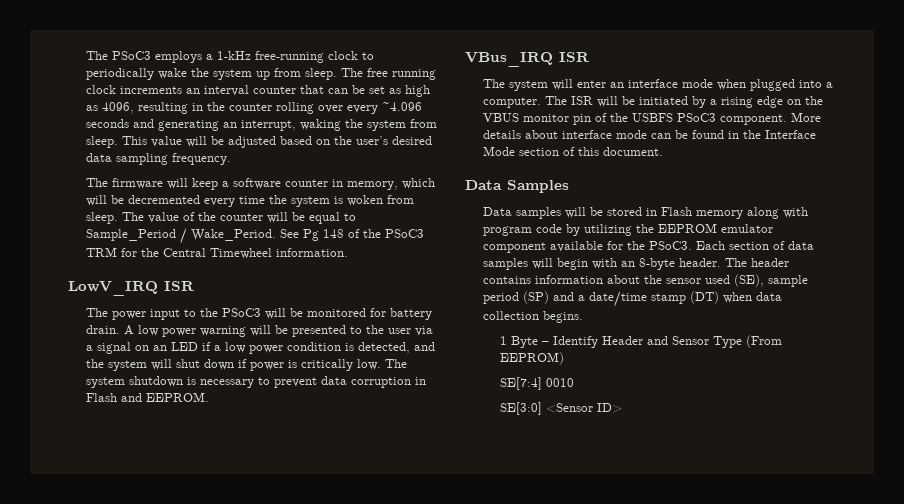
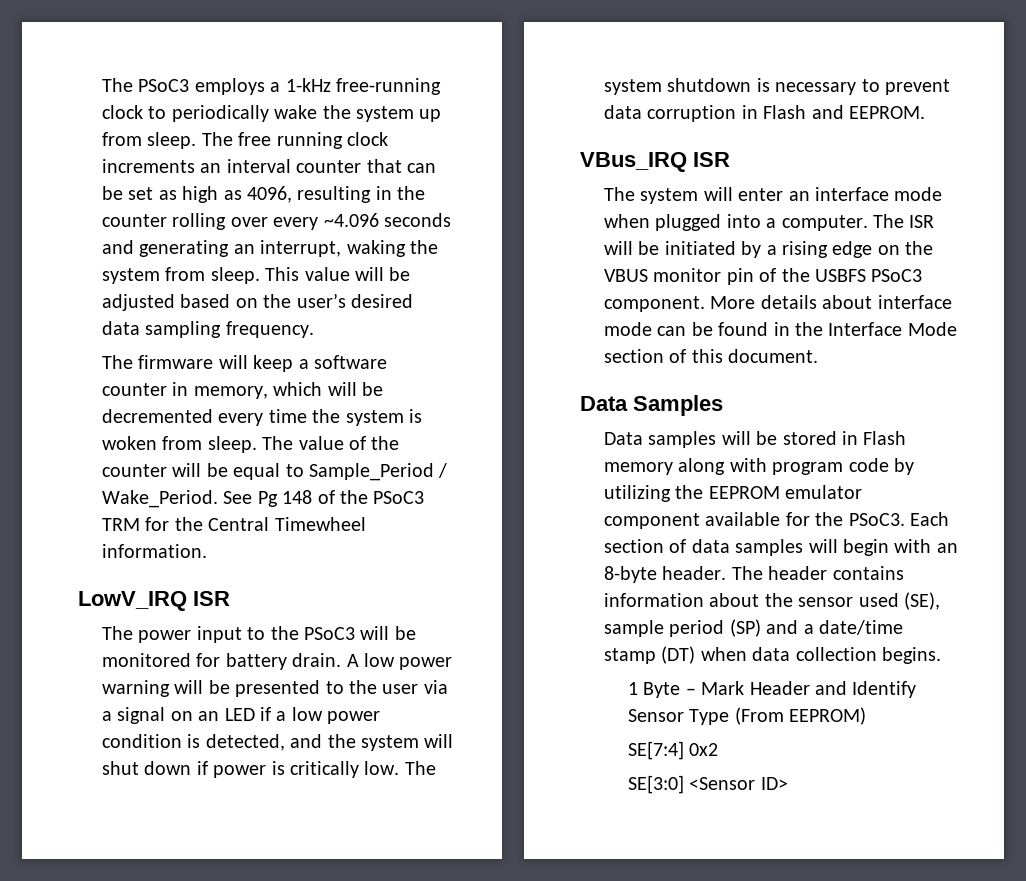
- 1 Byte – Identify Header and Sensor Type (From EEPROM)
+ 1 Byte – Mark Header and Identify Sensor Type (From EEPROM)
- SE[7:4] 0010
+ SE[7:4] 0x2

